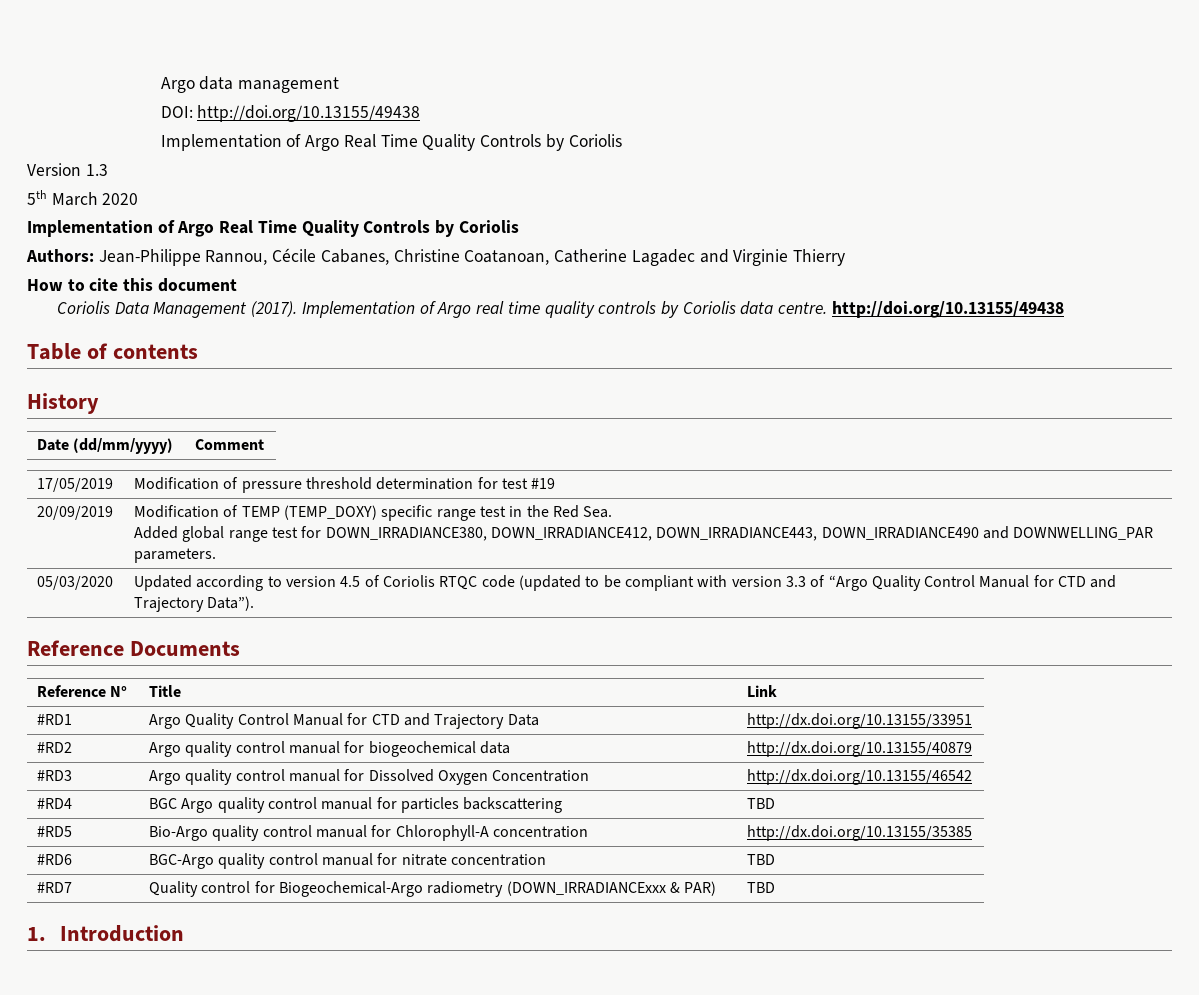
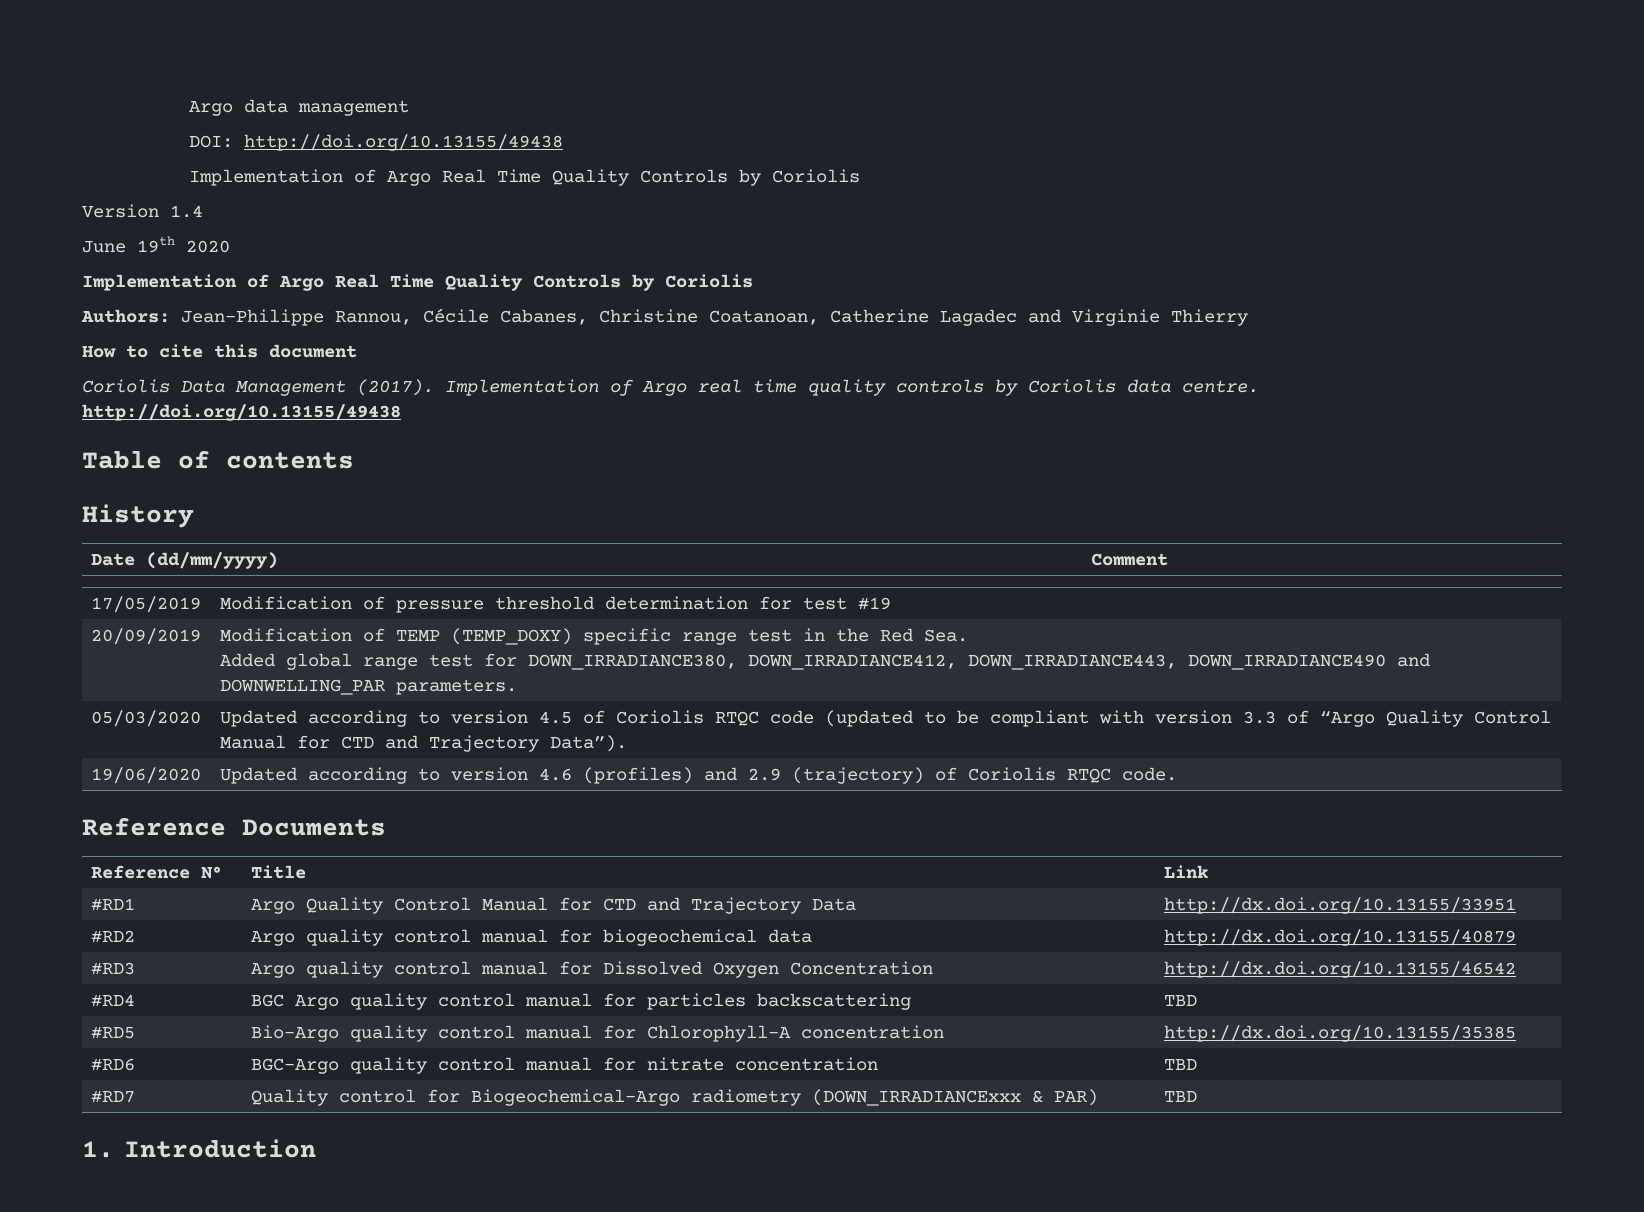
- Version 1.3
- 5th March 2020
+ Version 1.4
+ June 19th 2020
+ 19/06/2020 | Updated according to version 4.6 (profiles) and 2.9 (trajectory) of Coriolis RTQC code.

